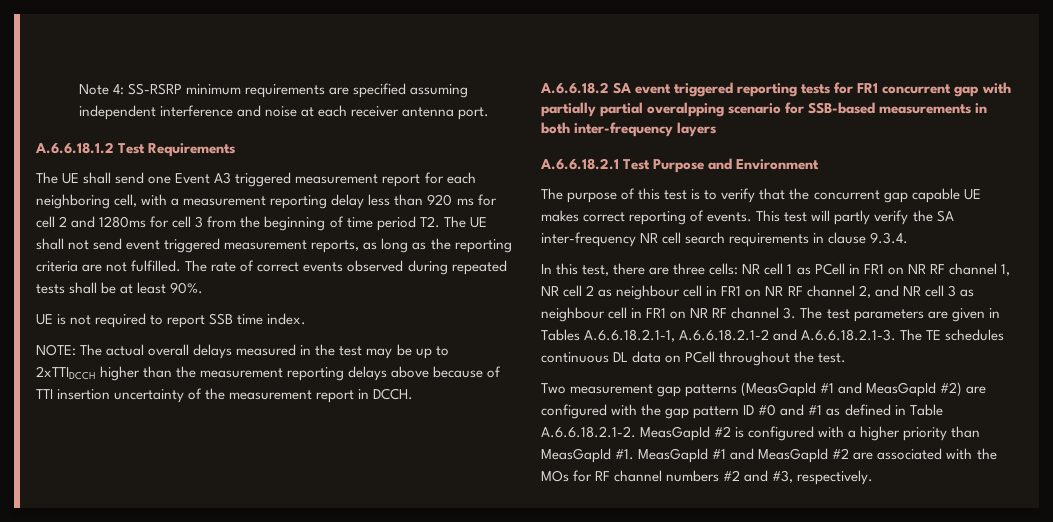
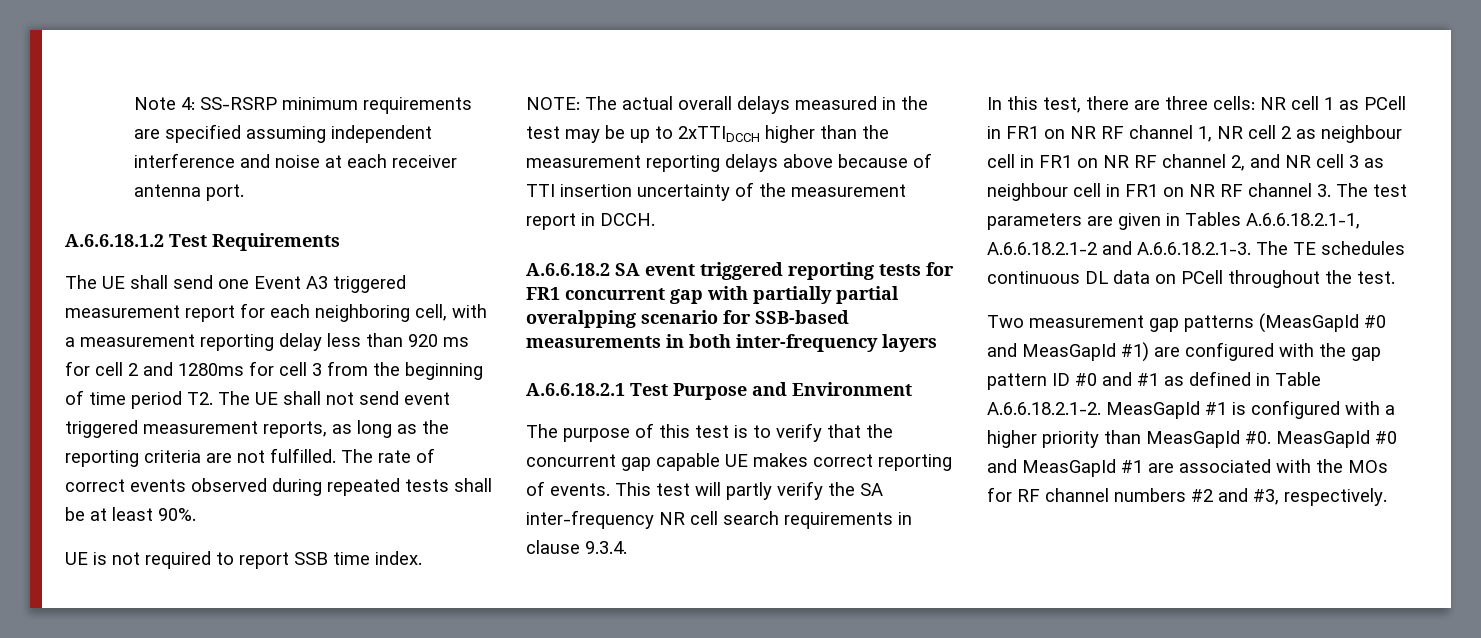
- Two measurement gap patterns (MeasGapId #1 and MeasGapId #2) are configured with the gap pattern ID #0 and #1 as defined in Table A.6.6.18.2.1-2. MeasGapId #2 is configured with a higher priority than MeasGapId #1. MeasGapId #1 and MeasGapId #2 are associated with the MOs for RF channel numbers #2 and #3, respectively.
+ Two measurement gap patterns (MeasGapId #0 and MeasGapId #1) are configured with the gap pattern ID #0 and #1 as defined in Table A.6.6.18.2.1-2. MeasGapId #1 is configured with a higher priority than MeasGapId #0. MeasGapId #0 and MeasGapId #1 are associated with the MOs for RF channel numbers #2 and #3, respectively.

